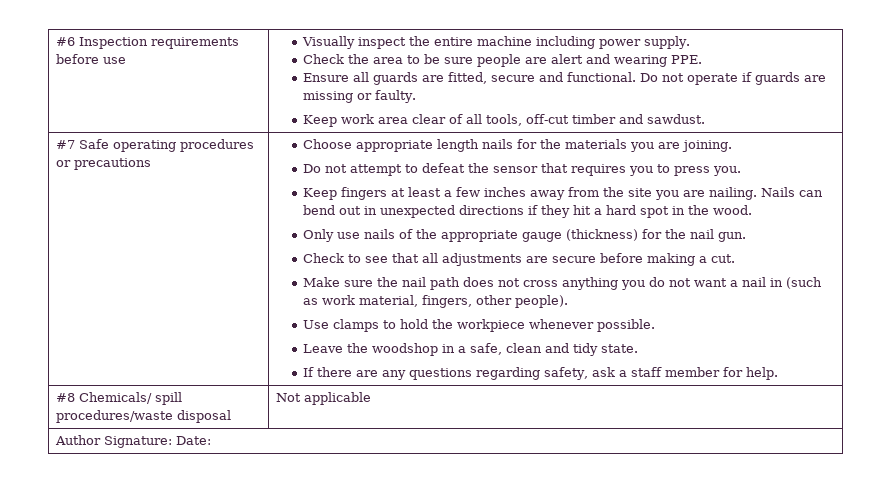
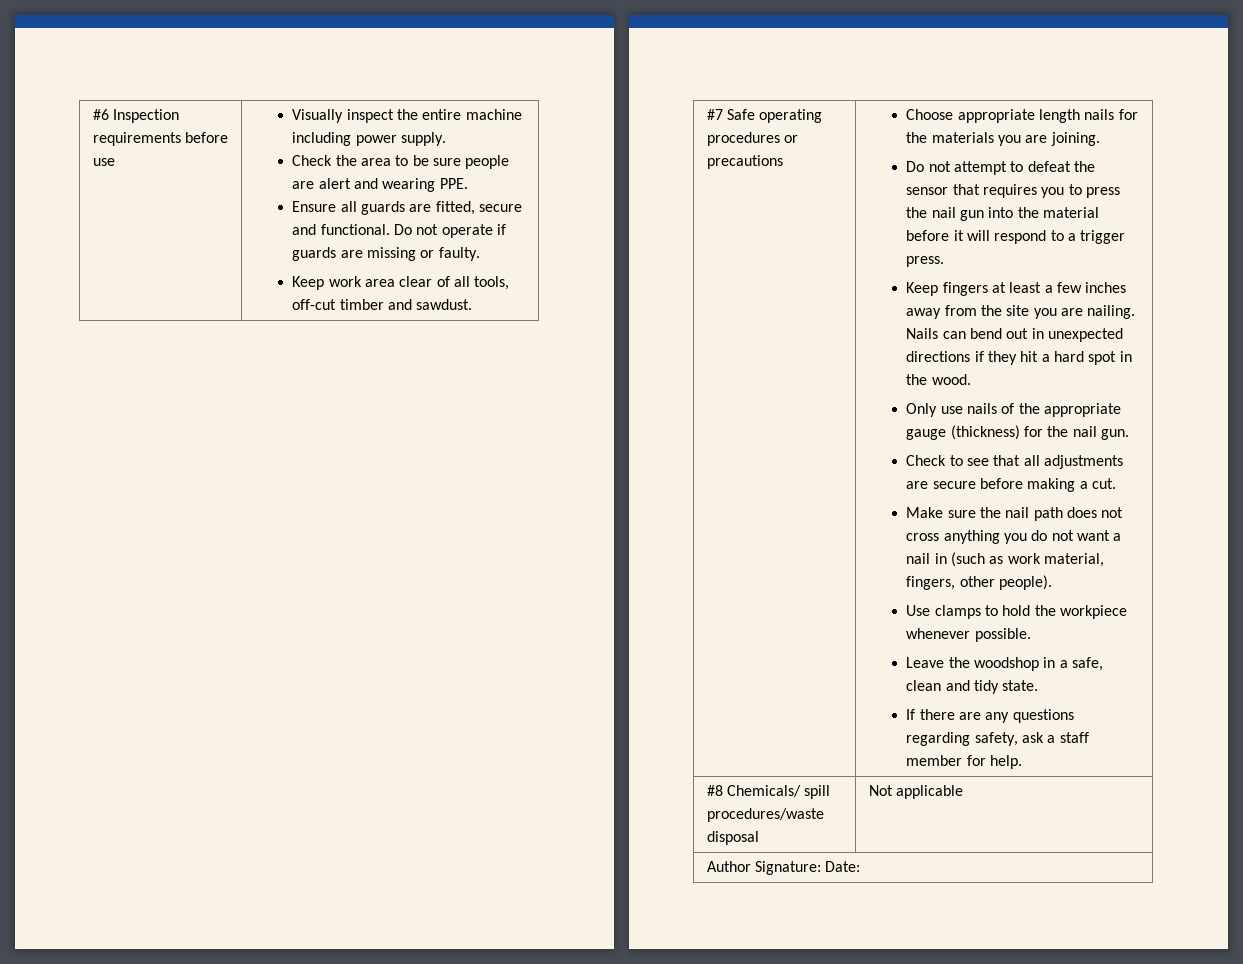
- Do not attempt to defeat the sensor that requires you to press you.
+ Do not attempt to defeat the sensor that requires you to press the nail gun into the material before it will respond to a trigger press.

